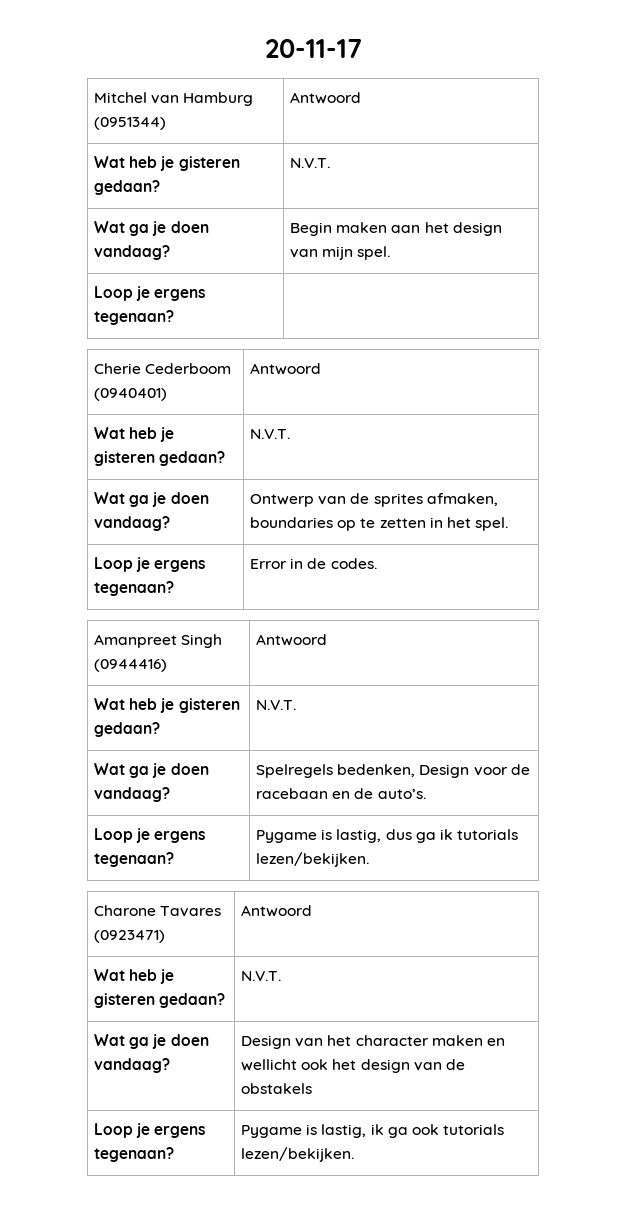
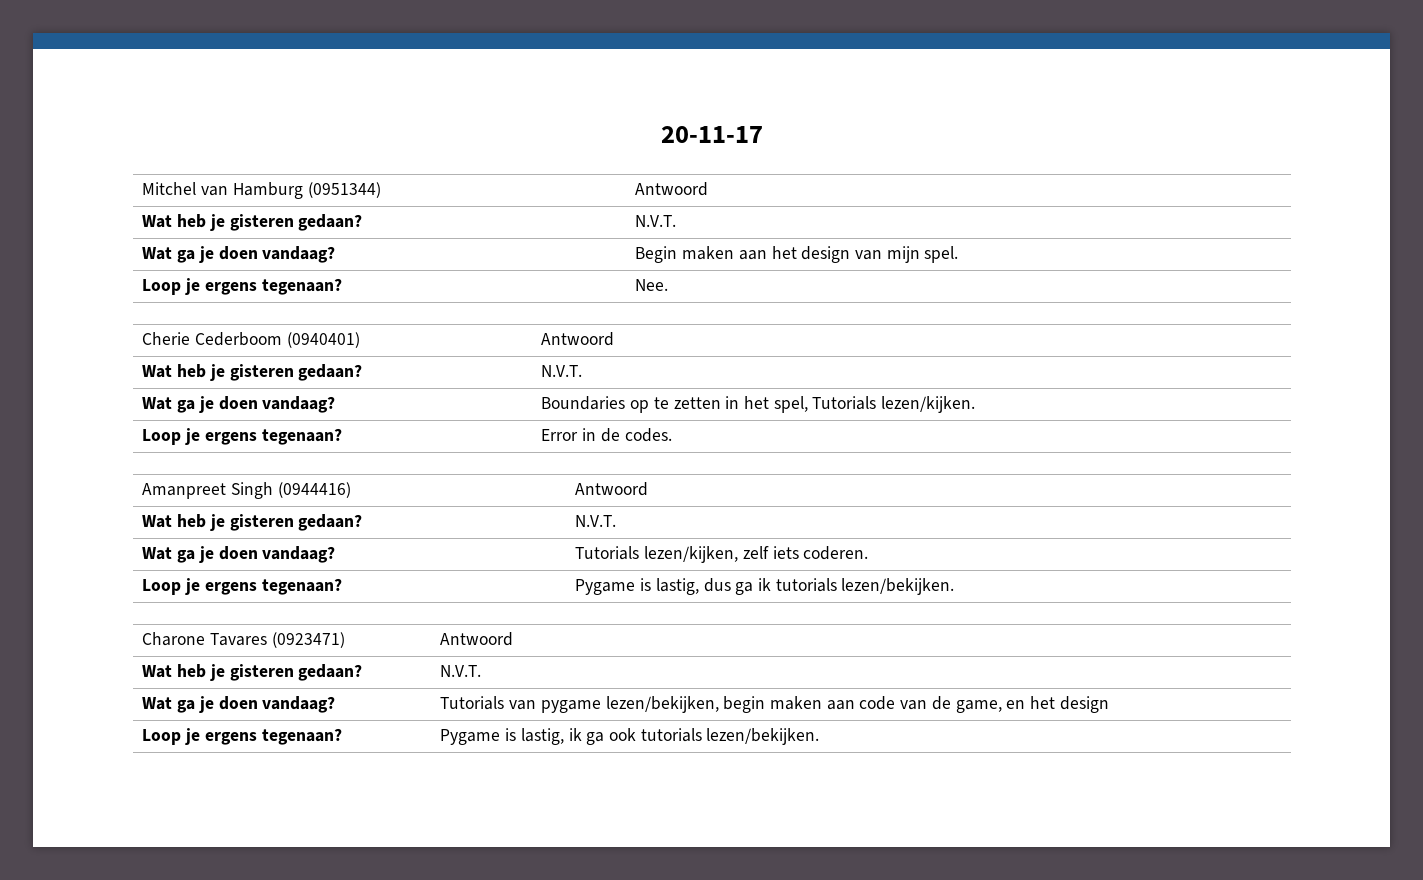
  Wat ga je doen vandaag? | Begin maken aan het design van mijn spel.
- Loop je ergens tegenaan? |
+ Loop je ergens tegenaan? | Nee.
- Wat ga je doen vandaag? | Ontwerp van de sprites afmaken, boundaries op te zetten in het spel.
+ Wat ga je doen vandaag? | Boundaries op te zetten in het spel, Tutorials lezen/kijken.
- Wat ga je doen vandaag? | Spelregels bedenken, Design voor de racebaan en de auto’s.
+ Wat ga je doen vandaag? | Tutorials lezen/kijken, zelf iets coderen.
- Wat ga je doen vandaag? | Design van het character maken en wellicht ook het design van de obstakels
+ Wat ga je doen vandaag? | Tutorials van pygame lezen/bekijken, begin maken aan code van de game, en het design

